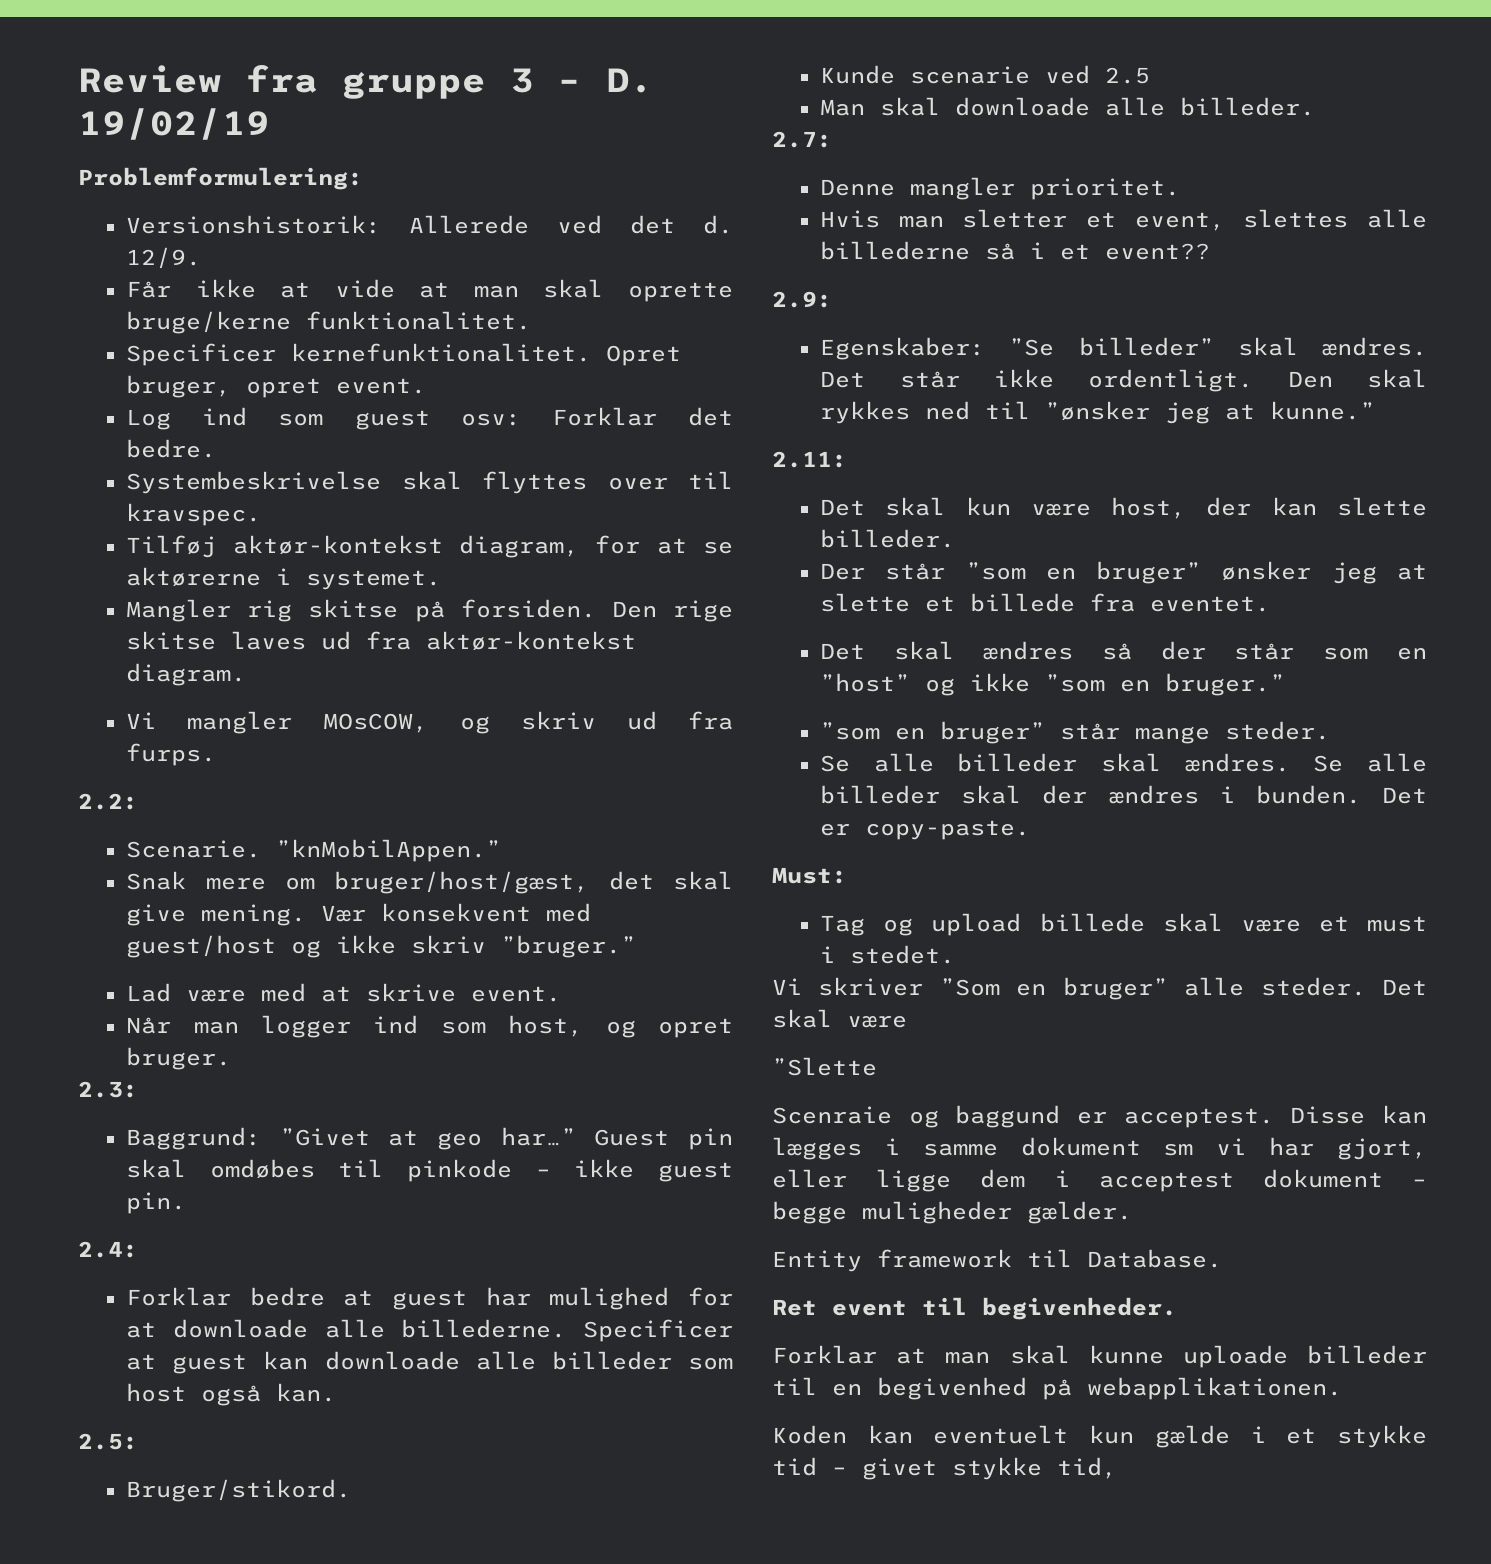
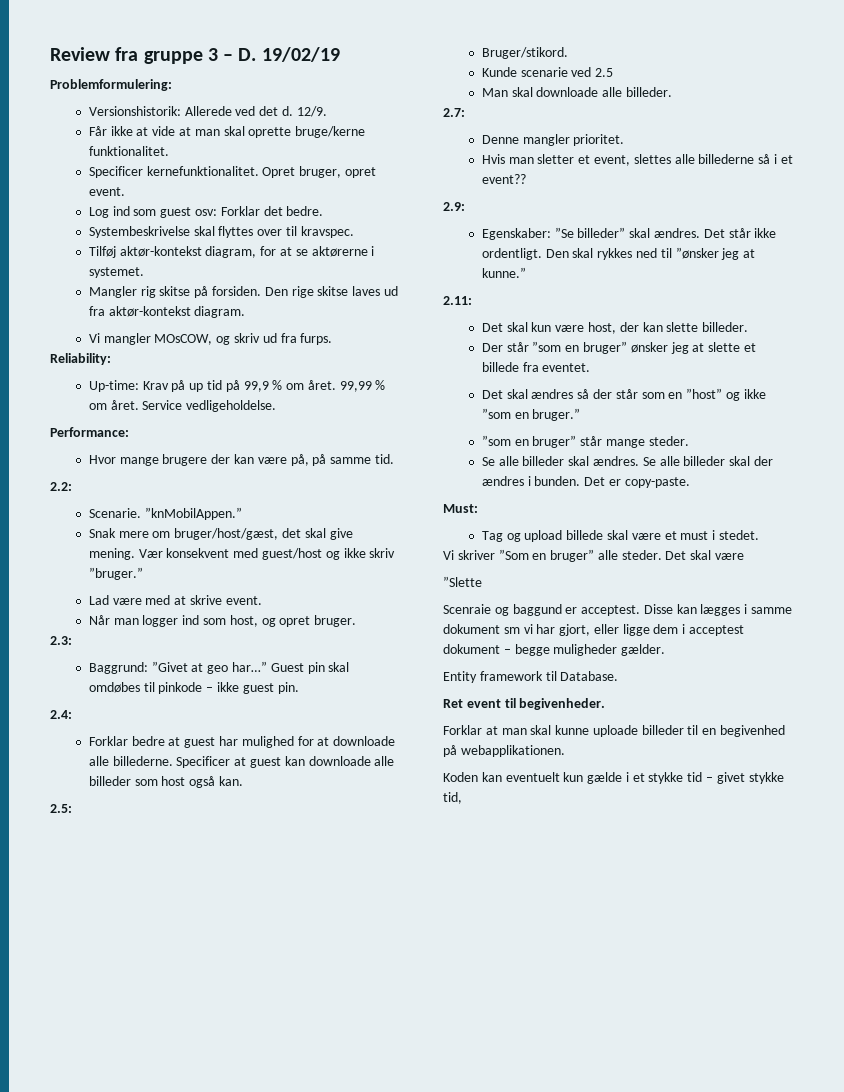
+ Reliability:
+ Up-time: Krav på up tid på 99,9 % om året. 99,99 % om året. Service vedligeholdelse.
+ Performance:
+ Hvor mange brugere der kan være på, på samme tid.

